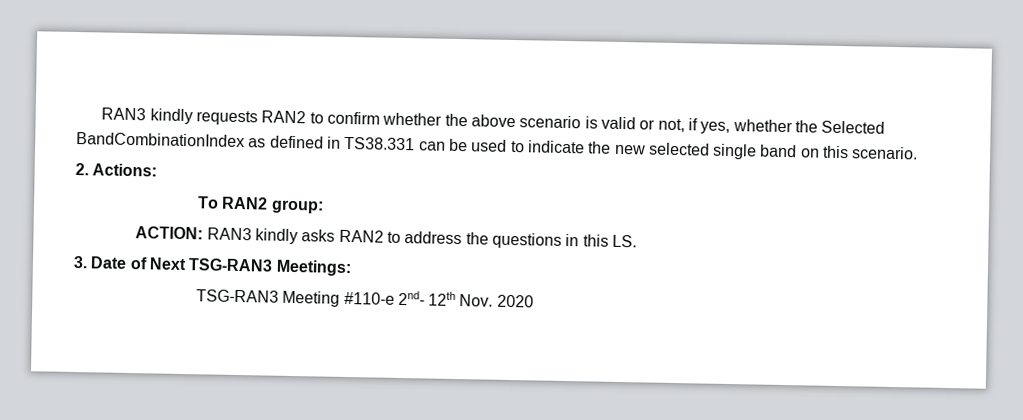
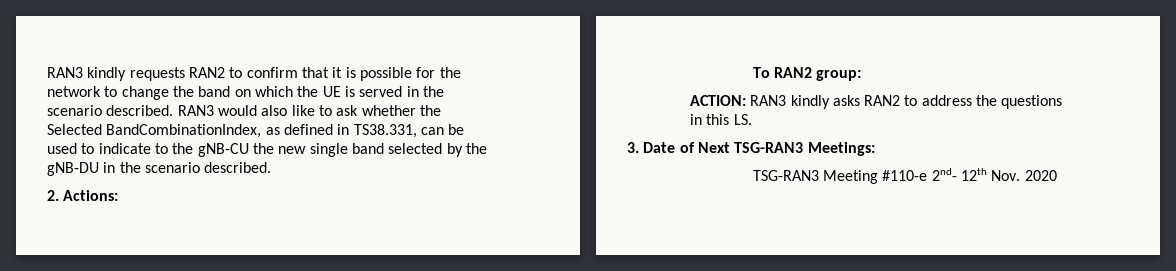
- RAN3 kindly requests RAN2 to confirm whether the above scenario is valid or not, if yes, whether the Selected BandCombinationIndex as defined in TS38.331 can be used to indicate the new selected single band on this scenario.
+ RAN3 kindly requests RAN2 to confirm that it is possible for the network to change the band on which the UE is served in the scenario described. RAN3 would also like to ask whether the Selected BandCombinationIndex, as defined in TS38.331, can be used to indicate to the gNB-CU the new single band selected by the gNB-DU in the scenario described.

